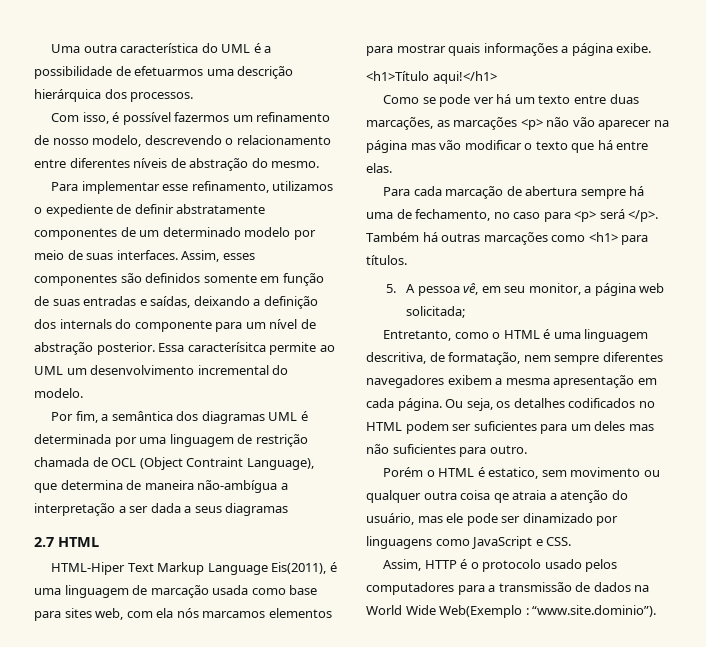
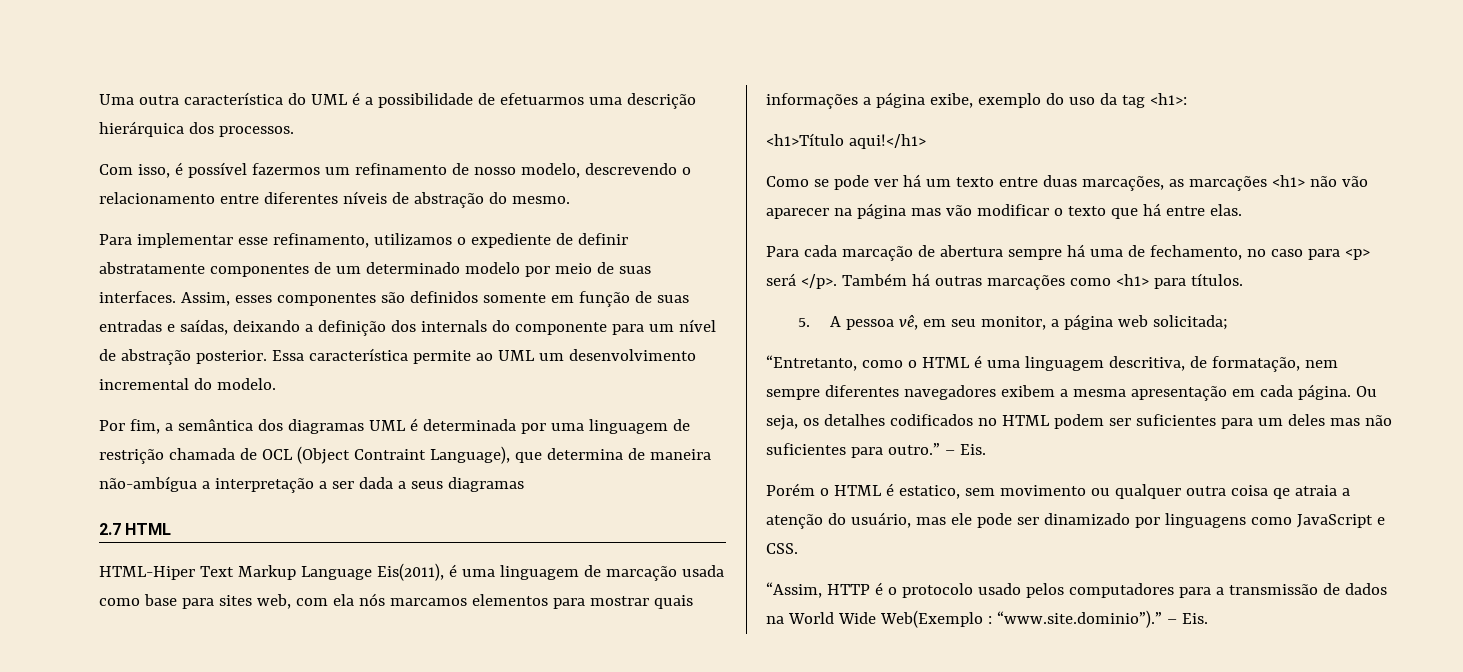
- Essa caracterísitca permite ao UML um desenvolvimento incremental do modelo.
+ Essa característica permite ao UML um desenvolvimento incremental do modelo.
- HTML-Hiper Text Markup Language Eis(2011), é uma linguagem de marcação usada como base para sites web, com ela nós marcamos elementos para mostrar quais informações a página exibe.
+ HTML-Hiper Text Markup Language Eis(2011), é uma linguagem de marcação usada como base para sites web, com ela nós marcamos elementos para mostrar quais informações a página exibe, exemplo do uso da tag <h1>:
- Como se pode ver há um texto entre duas marcações, as marcações <p> não vão aparecer na página mas vão modificar o texto que há entre elas.
+ Como se pode ver há um texto entre duas marcações, as marcações <h1> não vão aparecer na página mas vão modificar o texto que há entre elas.
- Entretanto, como o HTML é uma linguagem descritiva, de formatação, nem sempre diferentes navegadores exibem a mesma apresentação em cada página.
+ “Entretanto, como o HTML é uma linguagem descritiva, de formatação, nem sempre diferentes navegadores exibem a mesma apresentação em cada página.
- Ou seja, os detalhes codificados no HTML podem ser suficientes para um deles mas não suficientes para outro.
+ Ou seja, os detalhes codificados no HTML podem ser suficientes para um deles mas não suficientes para outro.” – Eis.
- Assim, HTTP é o protocolo usado pelos computadores para a transmissão de dados na World Wide Web(Exemplo : “www.site.dominio”).
+ “Assim, HTTP é o protocolo usado pelos computadores para a transmissão de dados na World Wide Web(Exemplo : “www.site.dominio”).” – Eis.

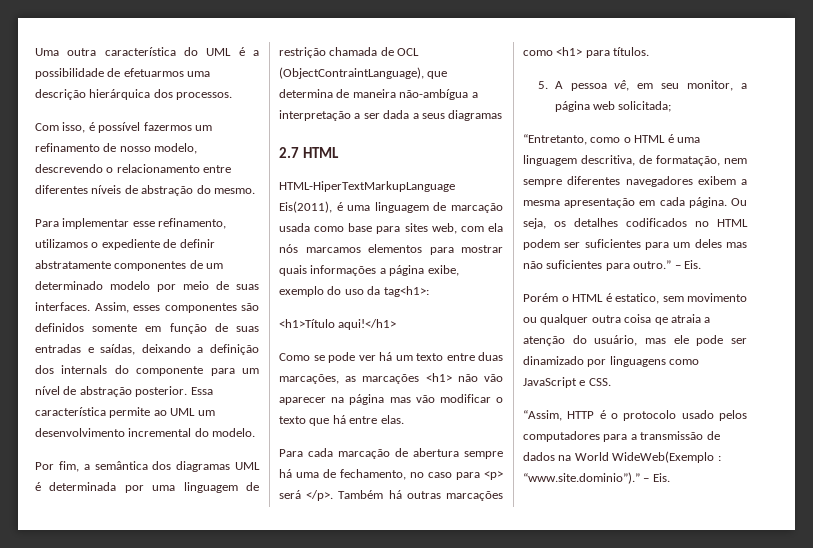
- Por fim, a semântica dos diagramas UML é determinada por uma linguagem de restrição chamada de OCL (Object Contraint Language), que determina de maneira não-ambígua a interpretação a ser dada a seus diagramas
+ Por fim, a semântica dos diagramas UML é determinada por uma linguagem de restrição chamada de OCL (ObjectContraintLanguage), que determina de maneira não-ambígua a interpretação a ser dada a seus diagramas
- HTML-Hiper Text Markup Language Eis(2011), é uma linguagem de marcação usada como base para sites web, com ela nós marcamos elementos para mostrar quais informações a página exibe, exemplo do uso da tag <h1>:
+ HTML-HiperTextMarkupLanguage Eis(2011), é uma linguagem de marcação usada como base para sites web, com ela nós marcamos elementos para mostrar quais informações a página exibe, exemplo do uso da tag<h1>:
- “Assim, HTTP é o protocolo usado pelos computadores para a transmissão de dados na World Wide Web(Exemplo : “www.site.dominio”).” – Eis.
+ “Assim, HTTP é o protocolo usado pelos computadores para a transmissão de dados na World WideWeb(Exemplo : “www.site.dominio”).” – Eis.

